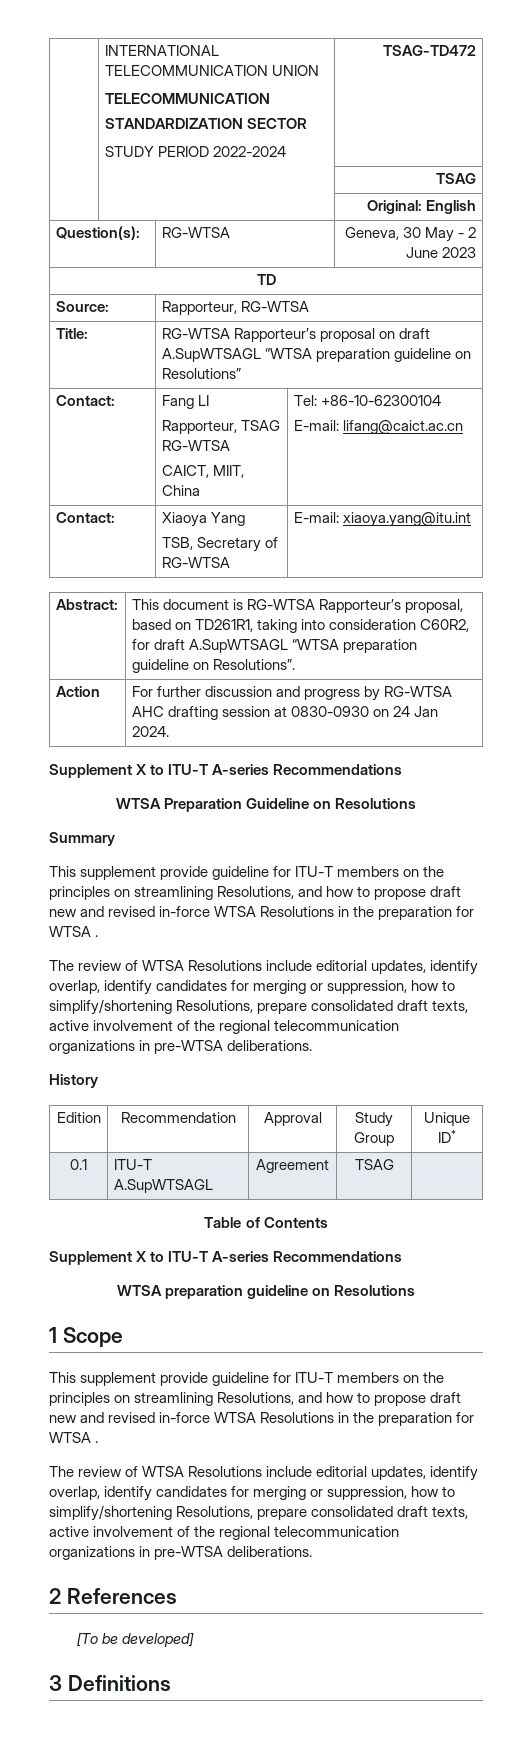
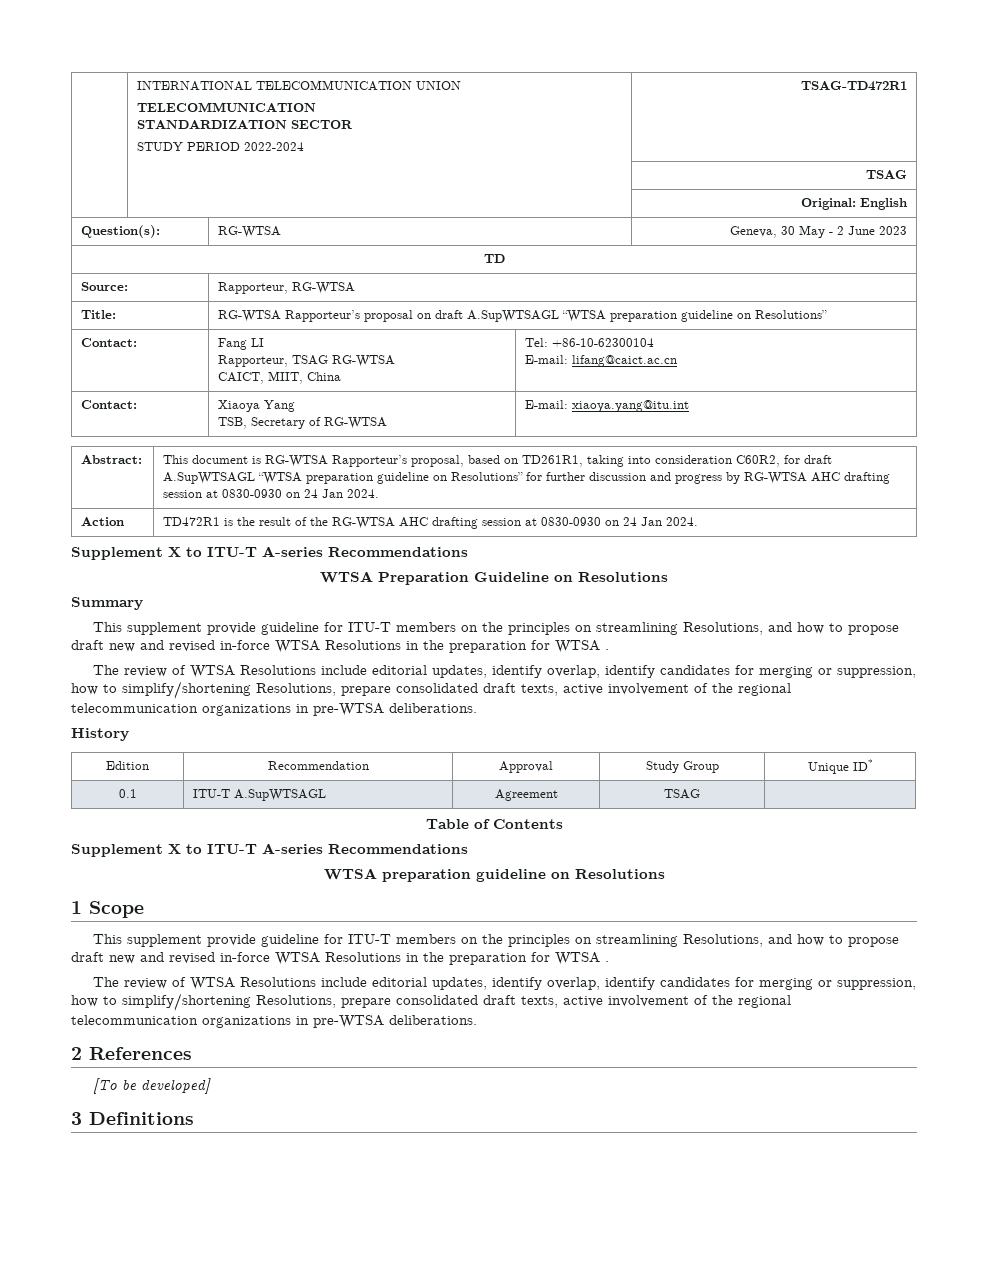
  | INTERNATIONAL TELECOMMUNICATION UNION
  TELECOMMUNICATION
  STANDARDIZATION SECTOR
- STUDY PERIOD 2022-2024 | TSAG-TD472
+ STUDY PERIOD 2022-2024 | TSAG-TD472R1
- Abstract: | This document is RG-WTSA Rapporteur’s proposal, based on TD261R1, taking into consideration C60R2, for draft A.SupWTSAGL “WTSA preparation guideline on Resolutions”.
- Action | For further discussion and progress by RG-WTSA AHC drafting session at 0830-0930 on 24 Jan 2024.
+ Abstract: | This document is RG-WTSA Rapporteur’s proposal, based on TD261R1, taking into consideration C60R2, for draft A.SupWTSAGL “WTSA preparation guideline on Resolutions” for further discussion and progress by RG-WTSA AHC drafting session at 0830-0930 on 24 Jan 2024.
+ Action | TD472R1 is the result of the RG-WTSA AHC drafting session at 0830-0930 on 24 Jan 2024.

